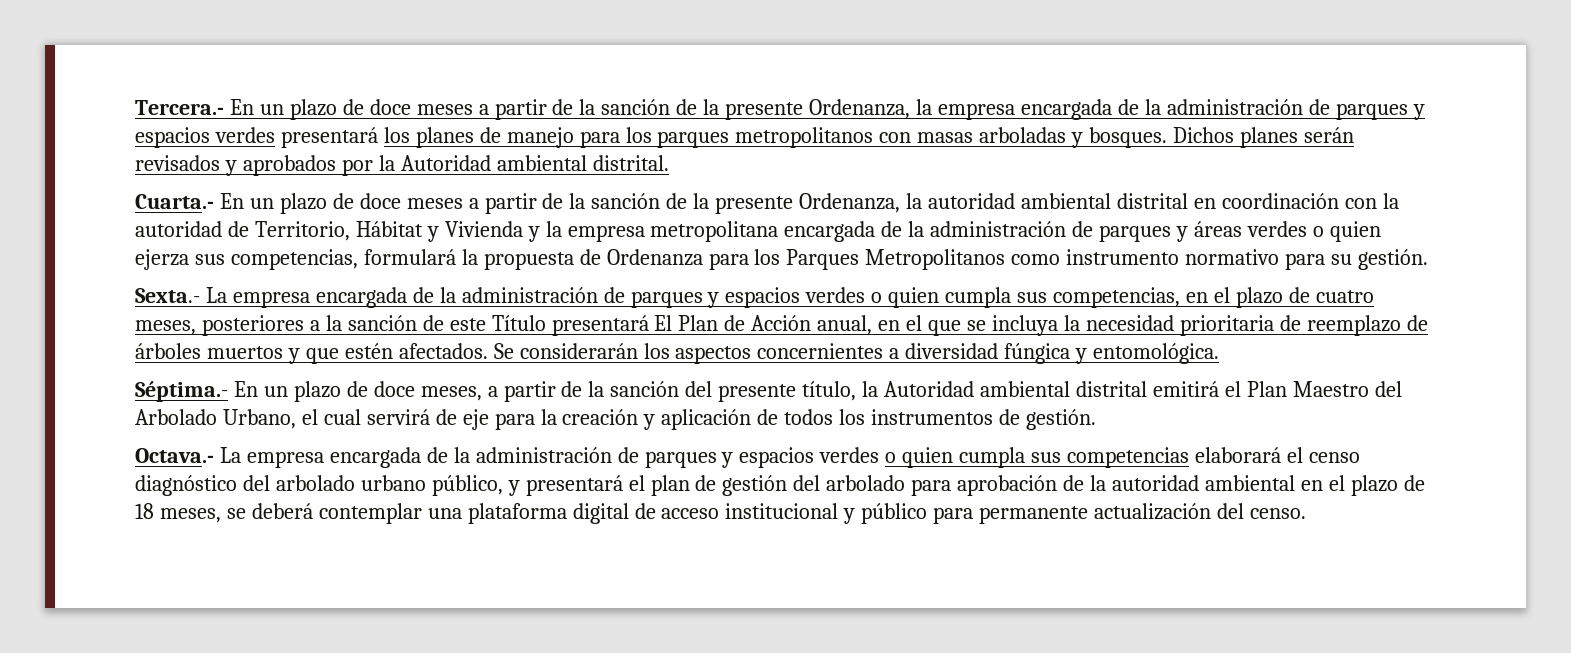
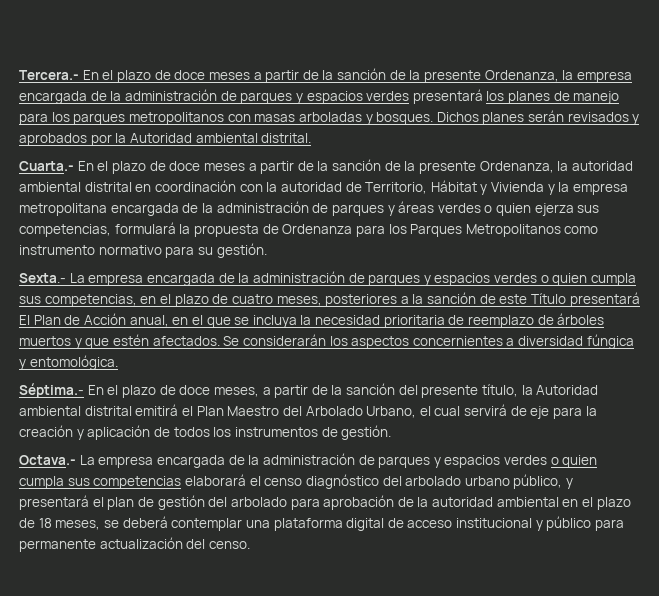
- Tercera.- En un plazo de doce meses a partir de la sanción de la presente Ordenanza, la empresa encargada de la administración de parques y espacios verdes presentará los planes de manejo para los parques metropolitanos con masas arboladas y bosques.
+ Tercera.- En el plazo de doce meses a partir de la sanción de la presente Ordenanza, la empresa encargada de la administración de parques y espacios verdes presentará los planes de manejo para los parques metropolitanos con masas arboladas y bosques.
- Cuarta.- En un plazo de doce meses a partir de la sanción de la presente Ordenanza, la autoridad ambiental distrital en coordinación con la autoridad de Territorio, Hábitat y Vivienda y la empresa metropolitana encargada de la administración de parques y áreas verdes o quien ejerza sus competencias, formulará la propuesta de Ordenanza para los Parques Metropolitanos como instrumento normativo para su gestión.
+ Cuarta.- En el plazo de doce meses a partir de la sanción de la presente Ordenanza, la autoridad ambiental distrital en coordinación con la autoridad de Territorio, Hábitat y Vivienda y la empresa metropolitana encargada de la administración de parques y áreas verdes o quien ejerza sus competencias, formulará la propuesta de Ordenanza para los Parques Metropolitanos como instrumento normativo para su gestión.
- Séptima.- En un plazo de doce meses, a partir de la sanción del presente título, la Autoridad ambiental distrital emitirá el Plan Maestro del Arbolado Urbano, el cual servirá de eje para la creación y aplicación de todos los instrumentos de gestión.
+ Séptima.- En el plazo de doce meses, a partir de la sanción del presente título, la Autoridad ambiental distrital emitirá el Plan Maestro del Arbolado Urbano, el cual servirá de eje para la creación y aplicación de todos los instrumentos de gestión.

